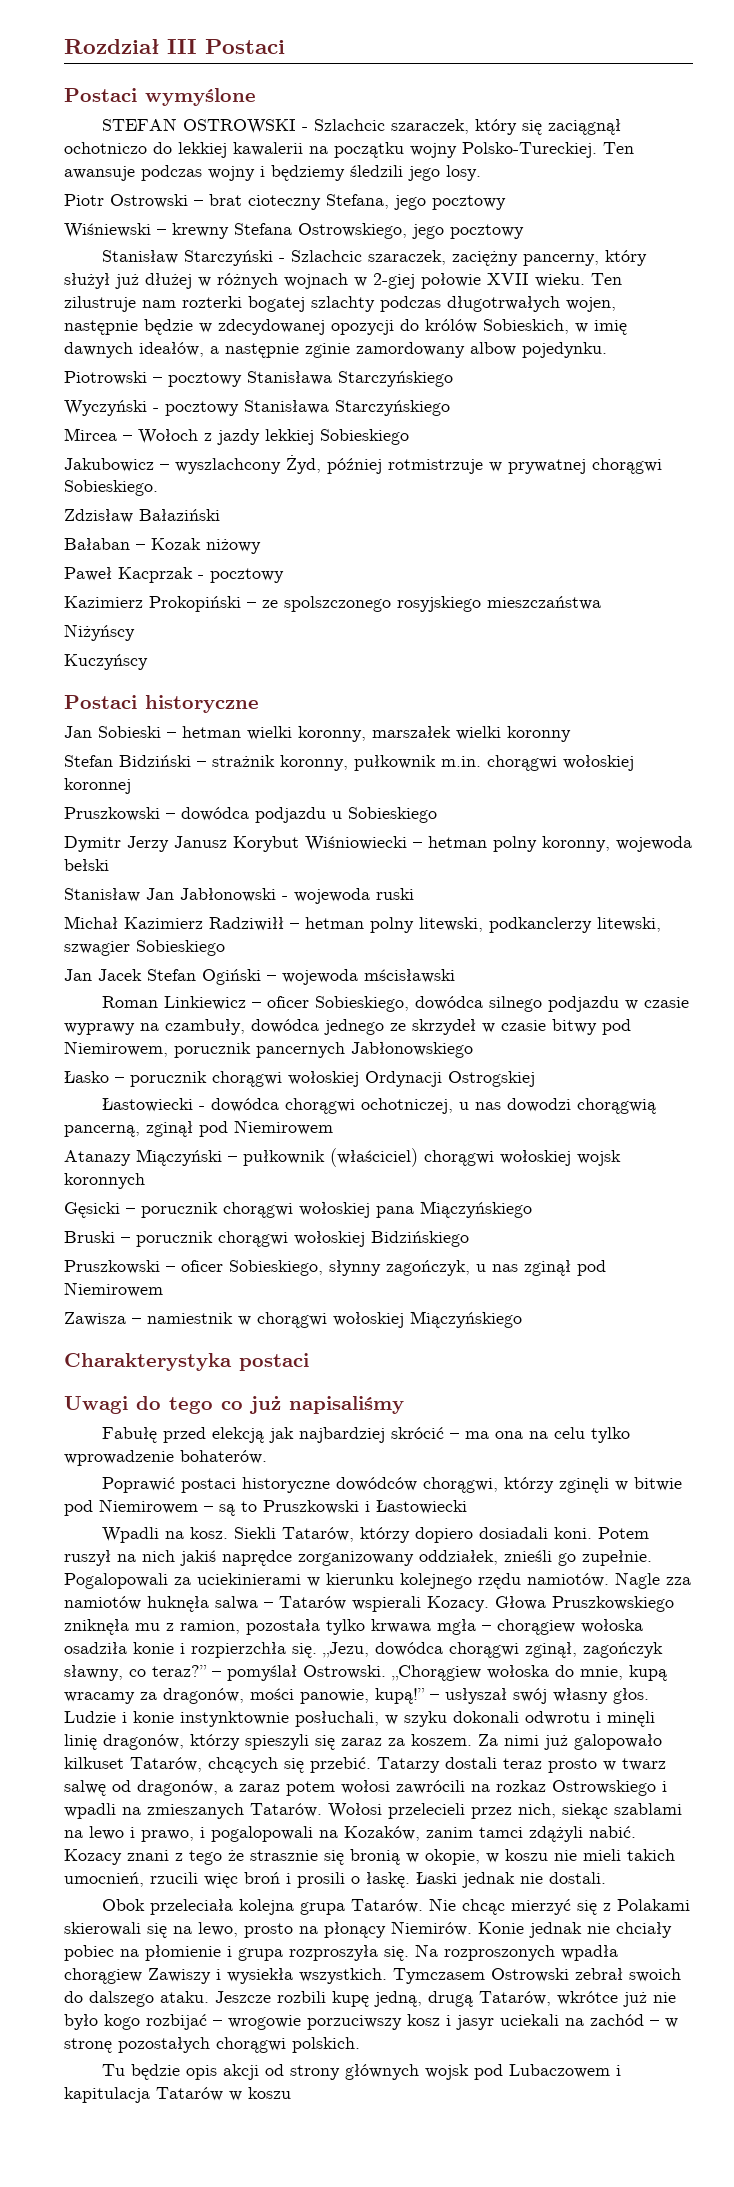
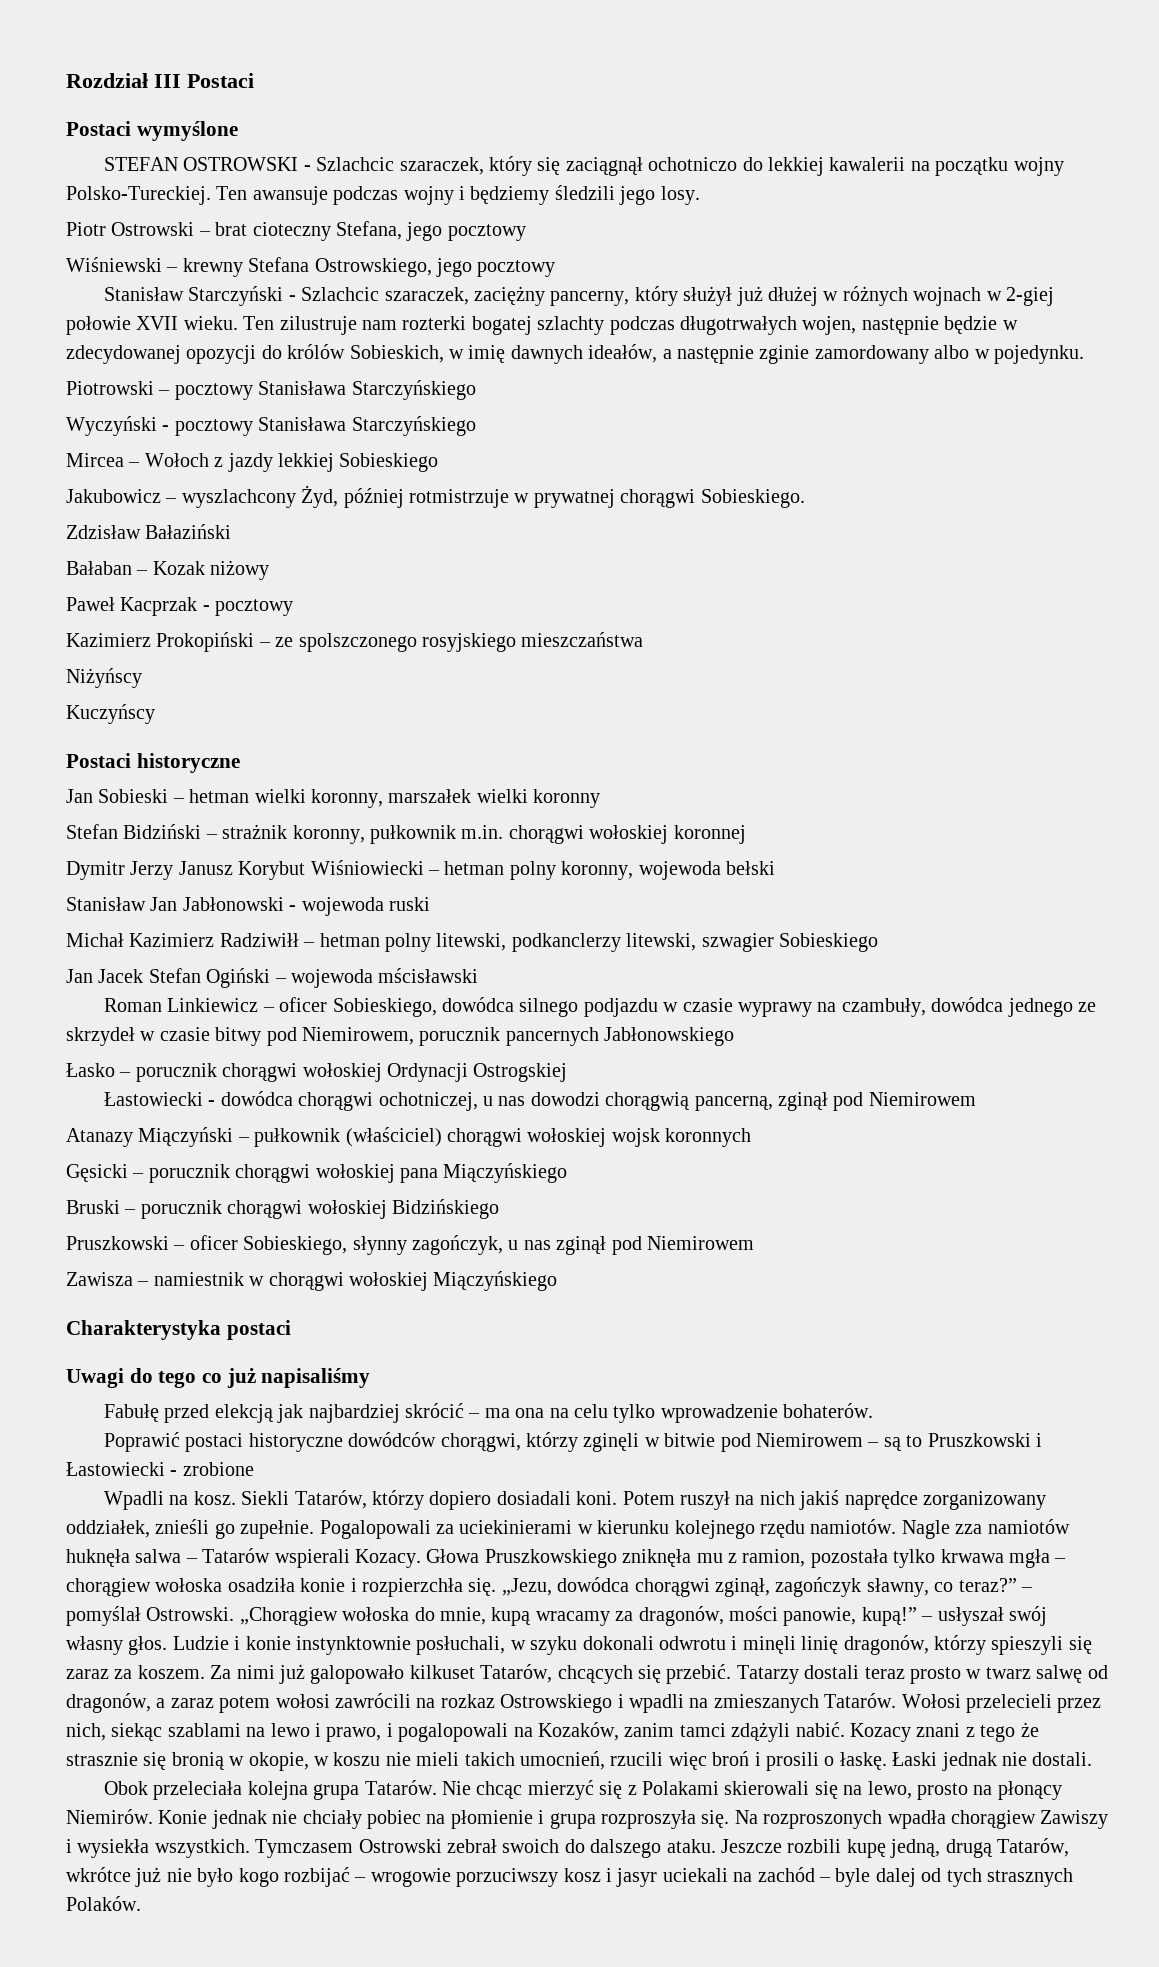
- Ten zilustruje nam rozterki bogatej szlachty podczas długotrwałych wojen, następnie będzie w zdecydowanej opozycji do królów Sobieskich, w imię dawnych ideałów, a następnie zginie zamordowany albow pojedynku.
+ Ten zilustruje nam rozterki bogatej szlachty podczas długotrwałych wojen, następnie będzie w zdecydowanej opozycji do królów Sobieskich, w imię dawnych ideałów, a następnie zginie zamordowany albo w pojedynku.
- Pruszkowski – dowódca podjazdu u Sobieskiego
- Poprawić postaci historyczne dowódców chorągwi, którzy zginęli w bitwie pod Niemirowem – są to Pruszkowski i Łastowiecki
+ Poprawić postaci historyczne dowódców chorągwi, którzy zginęli w bitwie pod Niemirowem – są to Pruszkowski i Łastowiecki - zrobione
- Jeszcze rozbili kupę jedną, drugą Tatarów, wkrótce już nie było kogo rozbijać – wrogowie porzuciwszy kosz i jasyr uciekali na zachód – w stronę pozostałych chorągwi polskich.
- Tu będzie opis akcji od strony głównych wojsk pod Lubaczowem i kapitulacja Tatarów w koszu
+ Jeszcze rozbili kupę jedną, drugą Tatarów, wkrótce już nie było kogo rozbijać – wrogowie porzuciwszy kosz i jasyr uciekali na zachód – byle dalej od tych strasznych Polaków.

